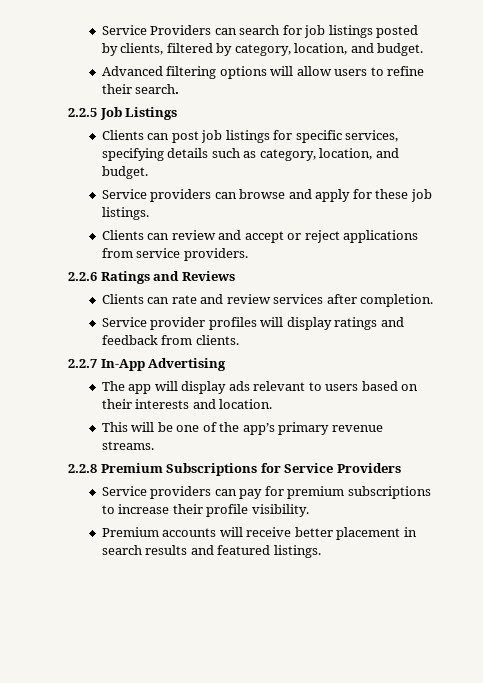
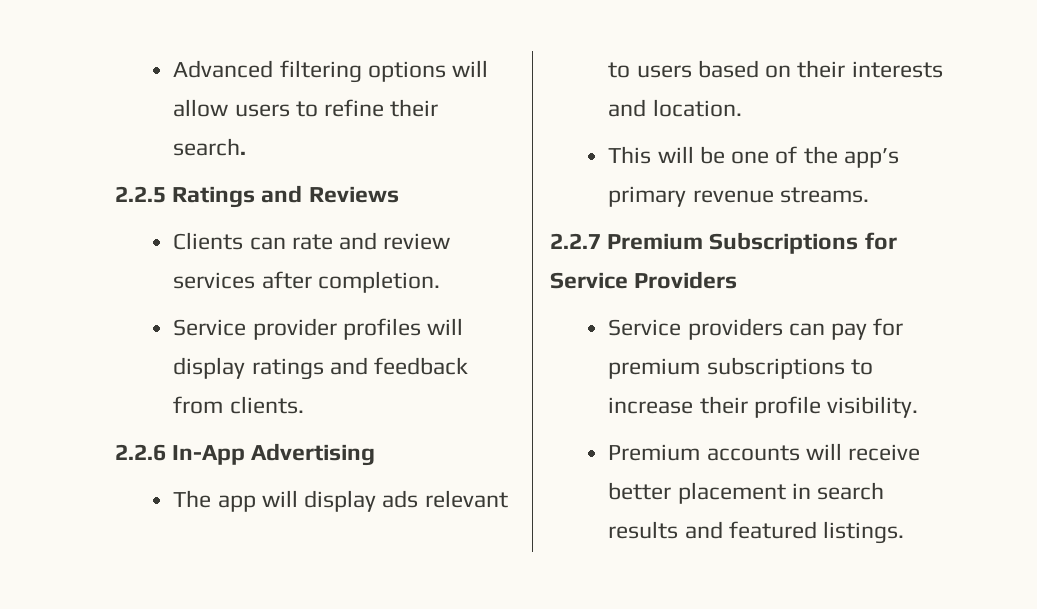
- Service Providers can search for job listings posted by clients, filtered by category, location, and budget.
- 2.2.5 Job Listings
- Clients can post job listings for specific services, specifying details such as category, location, and budget.
- Service providers can browse and apply for these job listings.
- Clients can review and accept or reject applications from service providers.
- 2.2.6 Ratings and Reviews
+ 2.2.5 Ratings and Reviews
- 2.2.7 In-App Advertising
+ 2.2.6 In-App Advertising
- 2.2.8 Premium Subscriptions for Service Providers
+ 2.2.7 Premium Subscriptions for Service Providers

